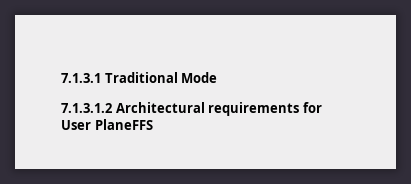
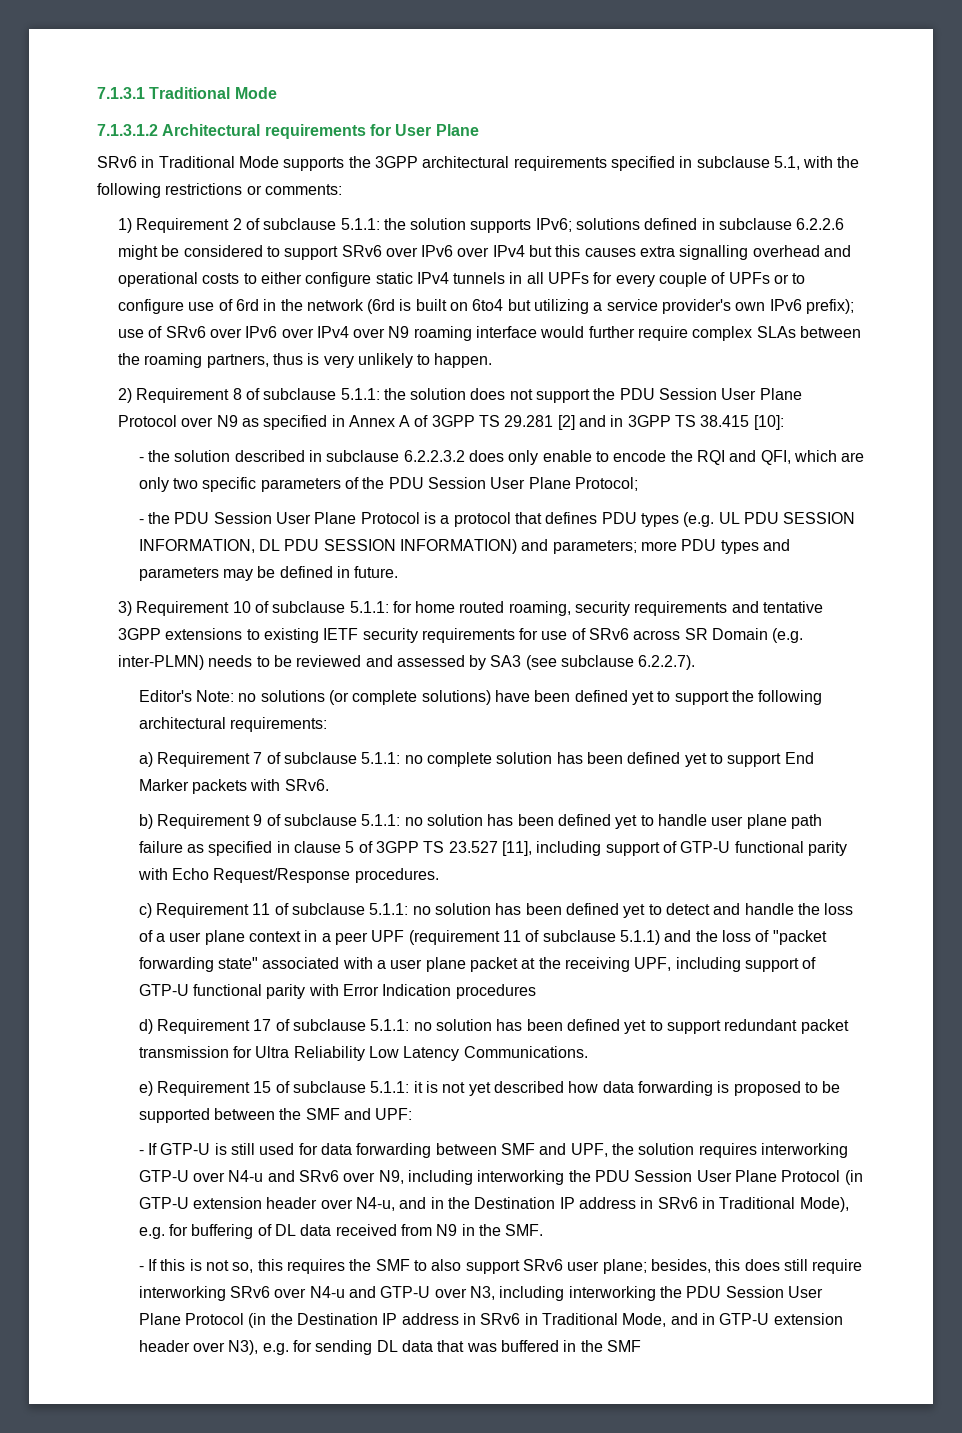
- 7.1.3.1.2 Architectural requirements for User PlaneFFS
+ 7.1.3.1.2 Architectural requirements for User Plane
+ SRv6 in Traditional Mode supports the 3GPP architectural requirements specified in subclause 5.1, with the following restrictions or comments:
+ 1) Requirement 2 of subclause 5.1.1: the solution supports IPv6; solutions defined in subclause 6.2.2.6 might be considered to support SRv6 over IPv6 over IPv4 but this causes extra signalling overhead and operational costs to either configure static IPv4 tunnels in all UPFs for every couple of UPFs or to configure use of 6rd in the network (6rd is built on 6to4 but utilizing a service provider's own IPv6 prefix); use of SRv6 over IPv6 over IPv4 over N9 roaming interface would further require complex SLAs between the roaming partners, thus is very unlikely to happen.
+ 2) Requirement 8 of subclause 5.1.1: the solution does not support the PDU Session User Plane Protocol over N9 as specified in Annex A of 3GPP TS 29.281 [2] and in 3GPP TS 38.415 [10]:
+ - the solution described in subclause 6.2.2.3.2 does only enable to encode the RQI and QFI, which are only two specific parameters of the PDU Session User Plane Protocol;
+ - the PDU Session User Plane Protocol is a protocol that defines PDU types (e.g. UL PDU SESSION INFORMATION, DL PDU SESSION INFORMATION) and parameters; more PDU types and parameters may be defined in future.
+ 3) Requirement 10 of subclause 5.1.1: for home routed roaming, security requirements and tentative 3GPP extensions to existing IETF security requirements for use of SRv6 across SR Domain (e.g. inter-PLMN) needs to be reviewed and assessed by SA3 (see subclause 6.2.2.7).
+ Editor's Note: no solutions (or complete solutions) have been defined yet to support the following architectural requirements:
+ a) Requirement 7 of subclause 5.1.1: no complete solution has been defined yet to support End Marker packets with SRv6.
+ b) Requirement 9 of subclause 5.1.1: no solution has been defined yet to handle user plane path failure as specified in clause 5 of 3GPP TS 23.527 [11], including support of GTP-U functional parity with Echo Request/Response procedures.
+ c) Requirement 11 of subclause 5.1.1: no solution has been defined yet to detect and handle the loss of a user plane context in a peer UPF (requirement 11 of subclause 5.1.1) and the loss of "packet forwarding state" associated with a user plane packet at the receiving UPF, including support of GTP-U functional parity with Error Indication procedures
+ d) Requirement 17 of subclause 5.1.1: no solution has been defined yet to support redundant packet transmission for Ultra Reliability Low Latency Communications.
+ e) Requirement 15 of subclause 5.1.1: it is not yet described how data forwarding is proposed to be supported between the SMF and UPF:
+ - If GTP-U is still used for data forwarding between SMF and UPF, the solution requires interworking GTP-U over N4-u and SRv6 over N9, including interworking the PDU Session User Plane Protocol (in GTP-U extension header over N4-u, and in the Destination IP address in SRv6 in Traditional Mode), e.g. for buffering of DL data received from N9 in the SMF.
+ - If this is not so, this requires the SMF to also support SRv6 user plane; besides, this does still require interworking SRv6 over N4-u and GTP-U over N3, including interworking the PDU Session User Plane Protocol (in the Destination IP address in SRv6 in Traditional Mode, and in GTP-U extension header over N3), e.g. for sending DL data that was buffered in the SMF

